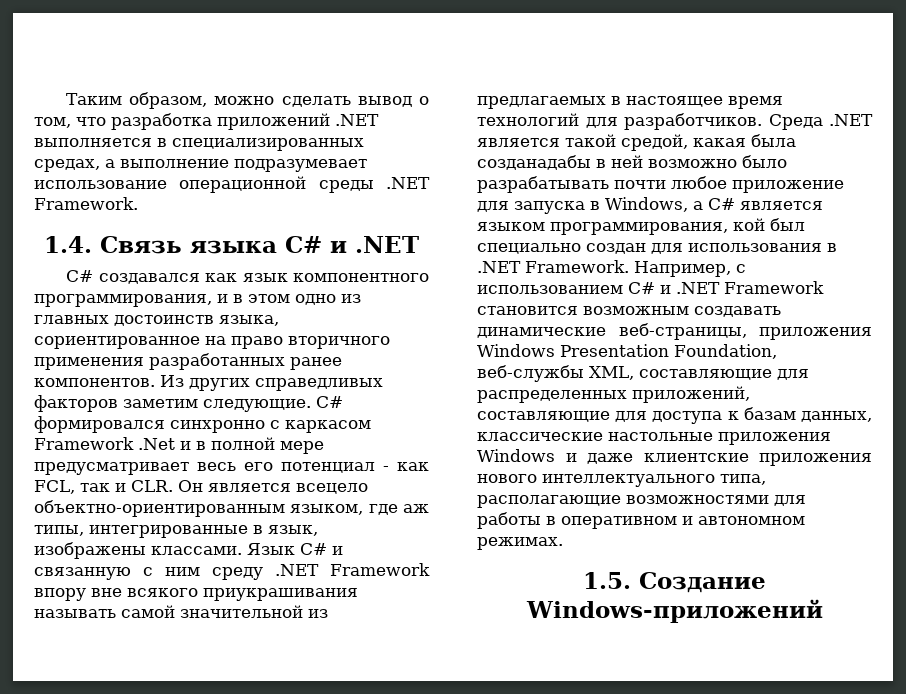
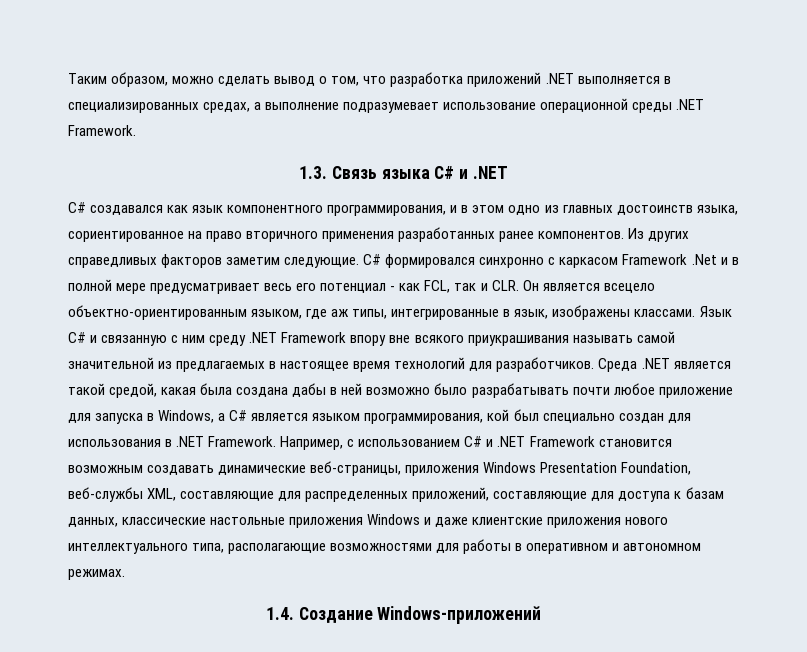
- 1.4. Связь языка C# и .NET
+ 1.3. Связь языка C# и .NET
- Среда .NET является такой средой, какая была созданадабы в ней возможно было разрабатывать почти любое приложение для запуска в Windows, а C# является языком программирования, кой был специально создан для использования в .NET Framework.
+ Среда .NET является такой средой, какая была создана дабы в ней возможно было разрабатывать почти любое приложение для запуска в Windows, а C# является языком программирования, кой был специально создан для использования в .NET Framework.
- 1.5. Создание Windows-приложений
+ 1.4. Создание Windows-приложений

